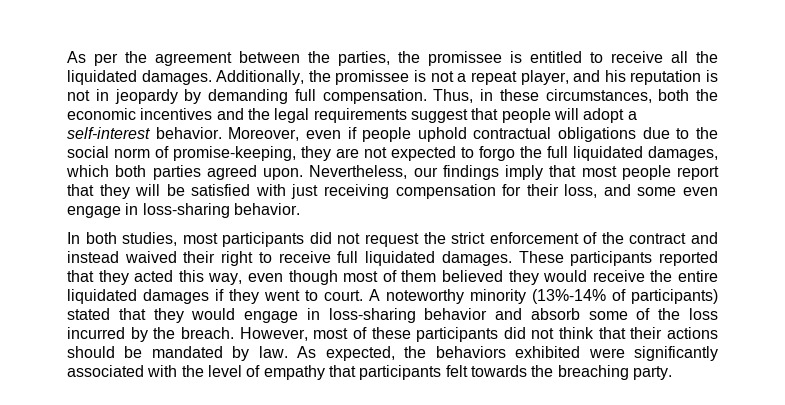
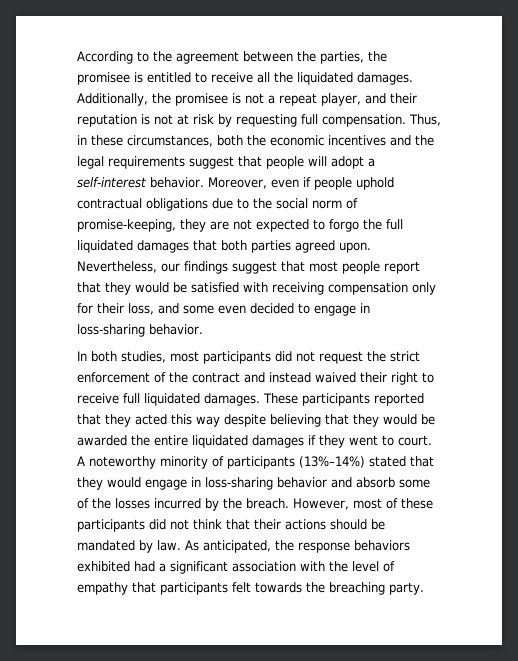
- As per the agreement between the parties, the promissee is entitled to receive all the liquidated damages.
+ According to the agreement between the parties, the promisee is entitled to receive all the liquidated damages.
- Additionally, the promissee is not a repeat player, and his reputation is not in jeopardy by demanding full compensation.
+ Additionally, the promisee is not a repeat player, and their reputation is not at risk by requesting full compensation.
- Moreover, even if people uphold contractual obligations due to the social norm of promise-keeping, they are not expected to forgo the full liquidated damages, which both parties agreed upon.
+ Moreover, even if people uphold contractual obligations due to the social norm of promise-keeping, they are not expected to forgo the full liquidated damages that both parties agreed upon.
- Nevertheless, our findings imply that most people report that they will be satisfied with just receiving compensation for their loss, and some even engage in loss-sharing behavior.
+ Nevertheless, our findings suggest that most people report that they would be satisfied with receiving compensation only for their loss, and some even decided to engage in loss-sharing behavior.
- These participants reported that they acted this way, even though most of them believed they would receive the entire liquidated damages if they went to court.
+ These participants reported that they acted this way despite believing that they would be awarded the entire liquidated damages if they went to court.
- A noteworthy minority (13%-14% of participants) stated that they would engage in loss-sharing behavior and absorb some of the loss incurred by the breach.
+ A noteworthy minority of participants (13%–14%) stated that they would engage in loss-sharing behavior and absorb some of the losses incurred by the breach.
- As expected, the behaviors exhibited were significantly associated with the level of empathy that participants felt towards the breaching party.
+ As anticipated, the response behaviors exhibited had a significant association with the level of empathy that participants felt towards the breaching party.

